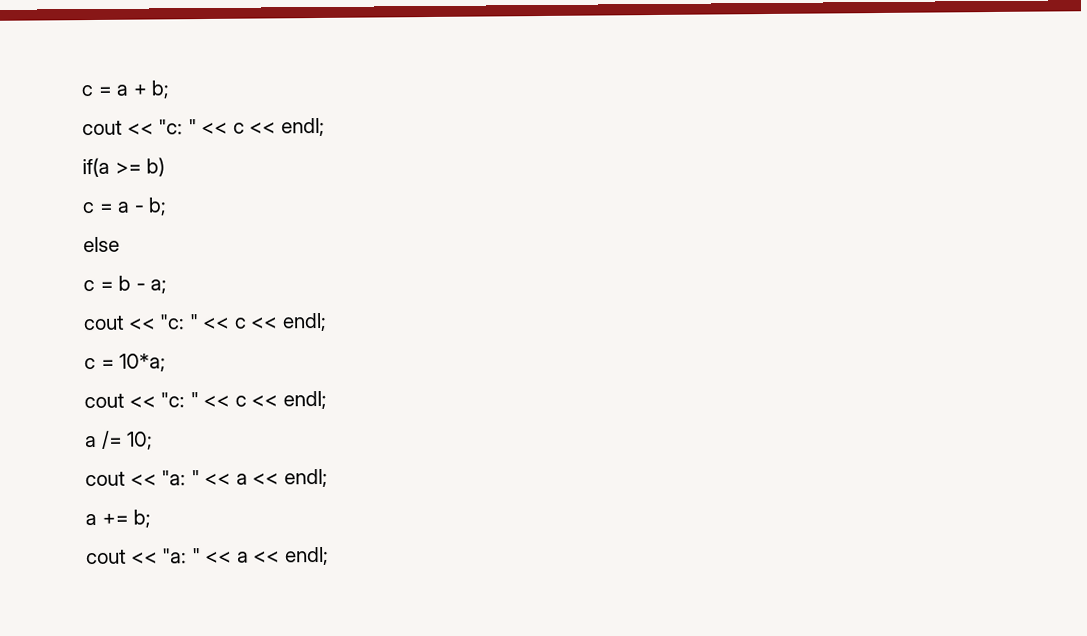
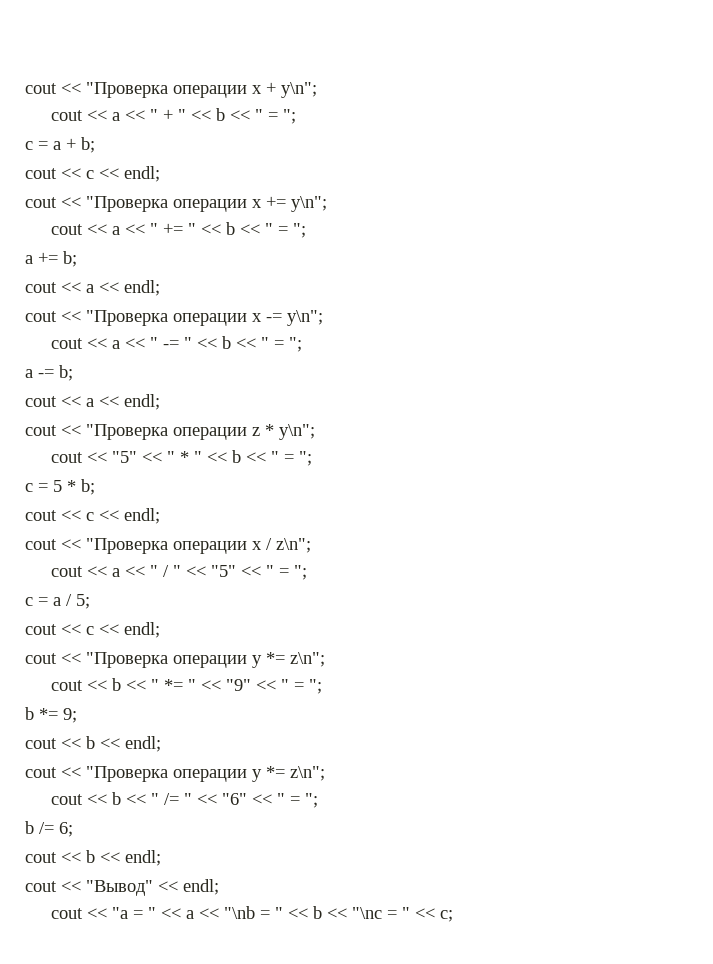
+ cout << "Проверка операции x + y\n";
+ cout << a << " + " << b << " = ";
  c = a + b;
- cout << "c: " << c << endl;
- if(a >= b)
- c = a - b;
- else
- c = b - a;
- cout << "c: " << c << endl;
- c = 10*a;
- cout << "c: " << c << endl;
- a /= 10;
- cout << "a: " << a << endl;
+ cout << c << endl;
+ cout << "Проверка операции x += y\n";
+ cout << a << " += " << b << " = ";
  a += b;
- cout << "a: " << a << endl;
+ cout << a << endl;
+ cout << "Проверка операции x -= y\n";
+ cout << a << " -= " << b << " = ";
+ a -= b;
+ cout << a << endl;
+ cout << "Проверка операции z * y\n";
+ cout << "5" << " * " << b << " = ";
+ c = 5 * b;
+ cout << c << endl;
+ cout << "Проверка операции x / z\n";
+ cout << a << " / " << "5" << " = ";
+ c = a / 5;
+ cout << c << endl;
+ cout << "Проверка операции y *= z\n";
+ cout << b << " *= " << "9" << " = ";
+ b *= 9;
+ cout << b << endl;
+ cout << "Проверка операции y *= z\n";
+ cout << b << " /= " << "6" << " = ";
+ b /= 6;
+ cout << b << endl;
+ cout << "Вывод" << endl;
+ cout << "a = " << a << "\nb = " << b << "\nc = " << c;

